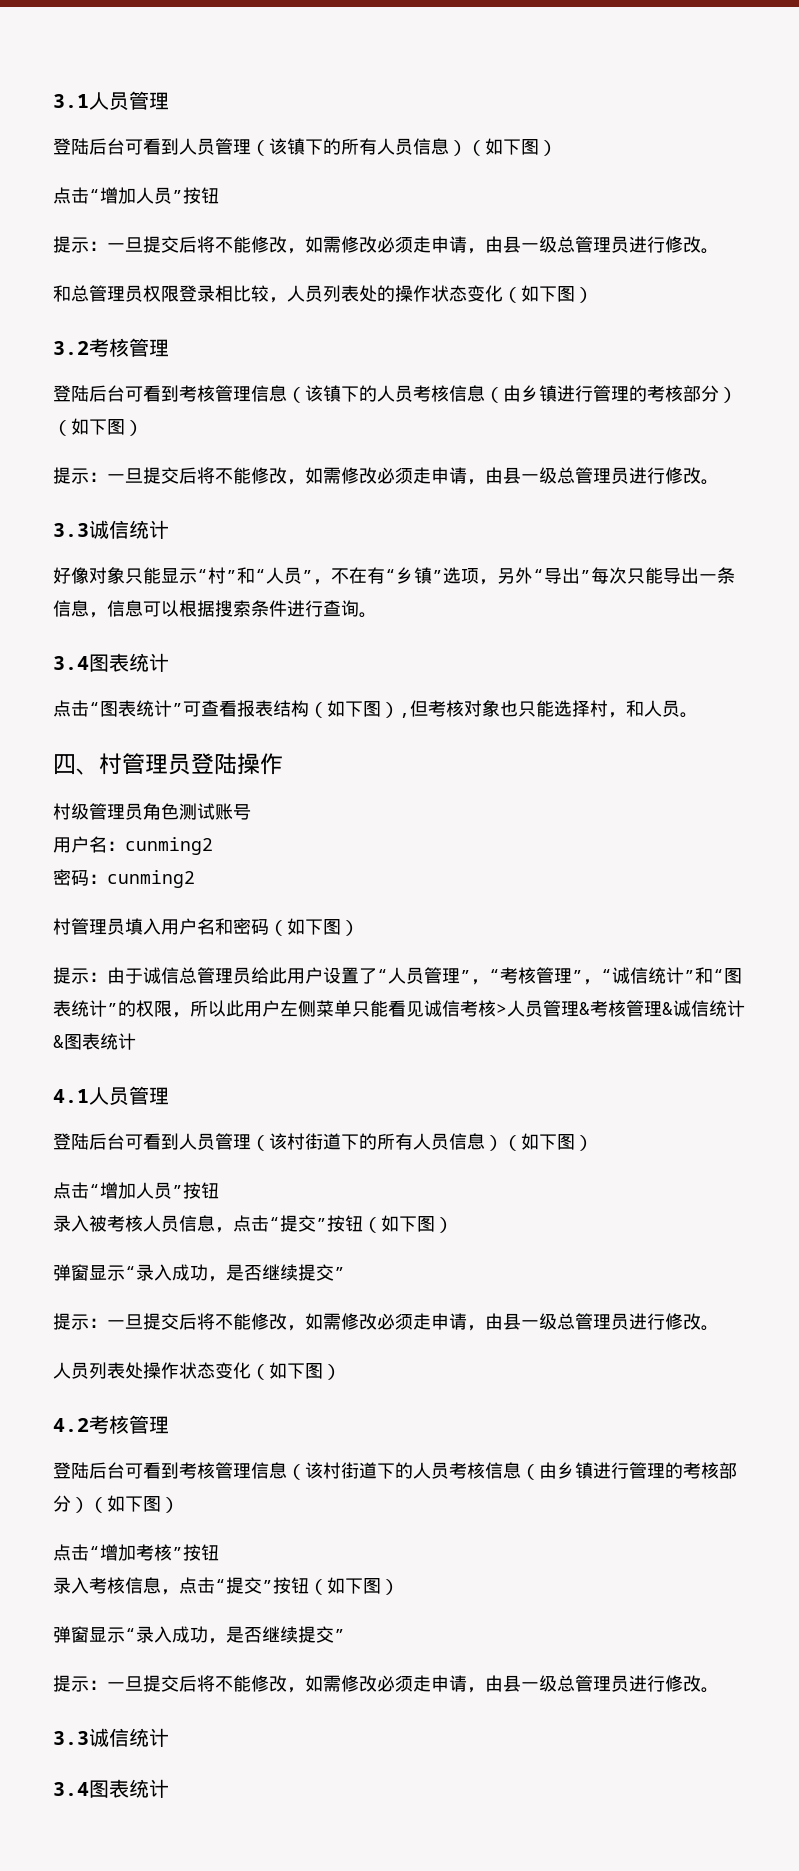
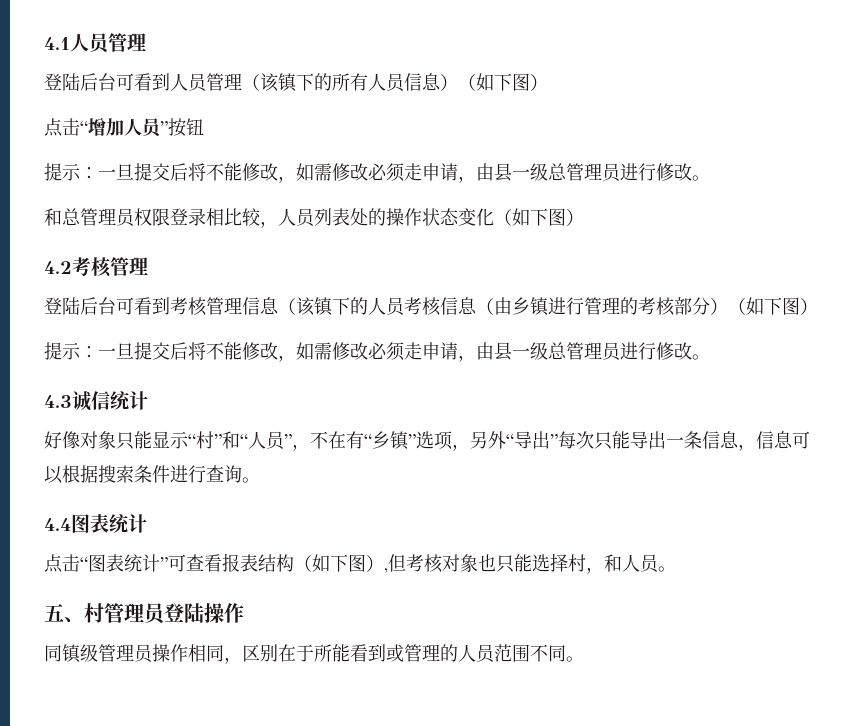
- 3.1人员管理
+ 4.1人员管理
- 3.2考核管理
+ 4.2考核管理
  登陆后台可看到考核管理信息（该镇下的人员考核信息（由乡镇进行管理的考核部分）（如下图）
  提示：一旦提交后将不能修改，如需修改必须走申请，由县一级总管理员进行修改。
- 3.3诚信统计
+ 4.3诚信统计
  好像对象只能显示“村”和“人员”，不在有“乡镇”选项，另外“导出”每次只能导出一条信息，信息可以根据搜索条件进行查询。
- 3.4图表统计
+ 4.4图表统计
- 四、村管理员登陆操作
+ 五、村管理员登陆操作
- 村级管理员角色测试账号
- 用户名：cunming2
- 密码：cunming2
- 村管理员填入用户名和密码（如下图）
- 提示：由于诚信总管理员给此用户设置了“人员管理”，“考核管理”，“诚信统计”和“图表统计”的权限，所以此用户左侧菜单只能看见诚信考核>人员管理&考核管理&诚信统计&图表统计
- 4.1人员管理
- 登陆后台可看到人员管理（该村街道下的所有人员信息）（如下图）
- 点击“增加人员”按钮
- 录入被考核人员信息，点击“提交”按钮（如下图）
- 弹窗显示“录入成功，是否继续提交”
- 提示：一旦提交后将不能修改，如需修改必须走申请，由县一级总管理员进行修改。
- 人员列表处操作状态变化（如下图）
- 4.2考核管理
- 登陆后台可看到考核管理信息（该村街道下的人员考核信息（由乡镇进行管理的考核部分）（如下图）
- 点击“增加考核”按钮
- 录入考核信息，点击“提交”按钮（如下图）
- 弹窗显示“录入成功，是否继续提交”
- 提示：一旦提交后将不能修改，如需修改必须走申请，由县一级总管理员进行修改。
- 3.3诚信统计
- 3.4图表统计
+ 同镇级管理员操作相同，区别在于所能看到或管理的人员范围不同。

